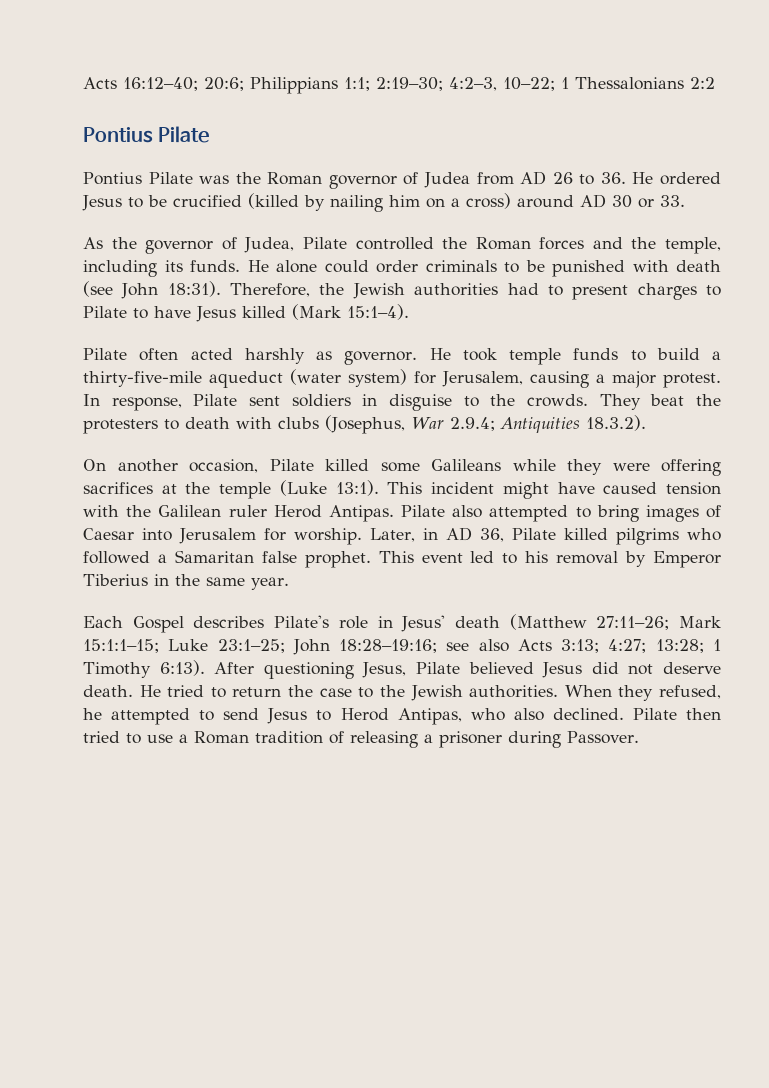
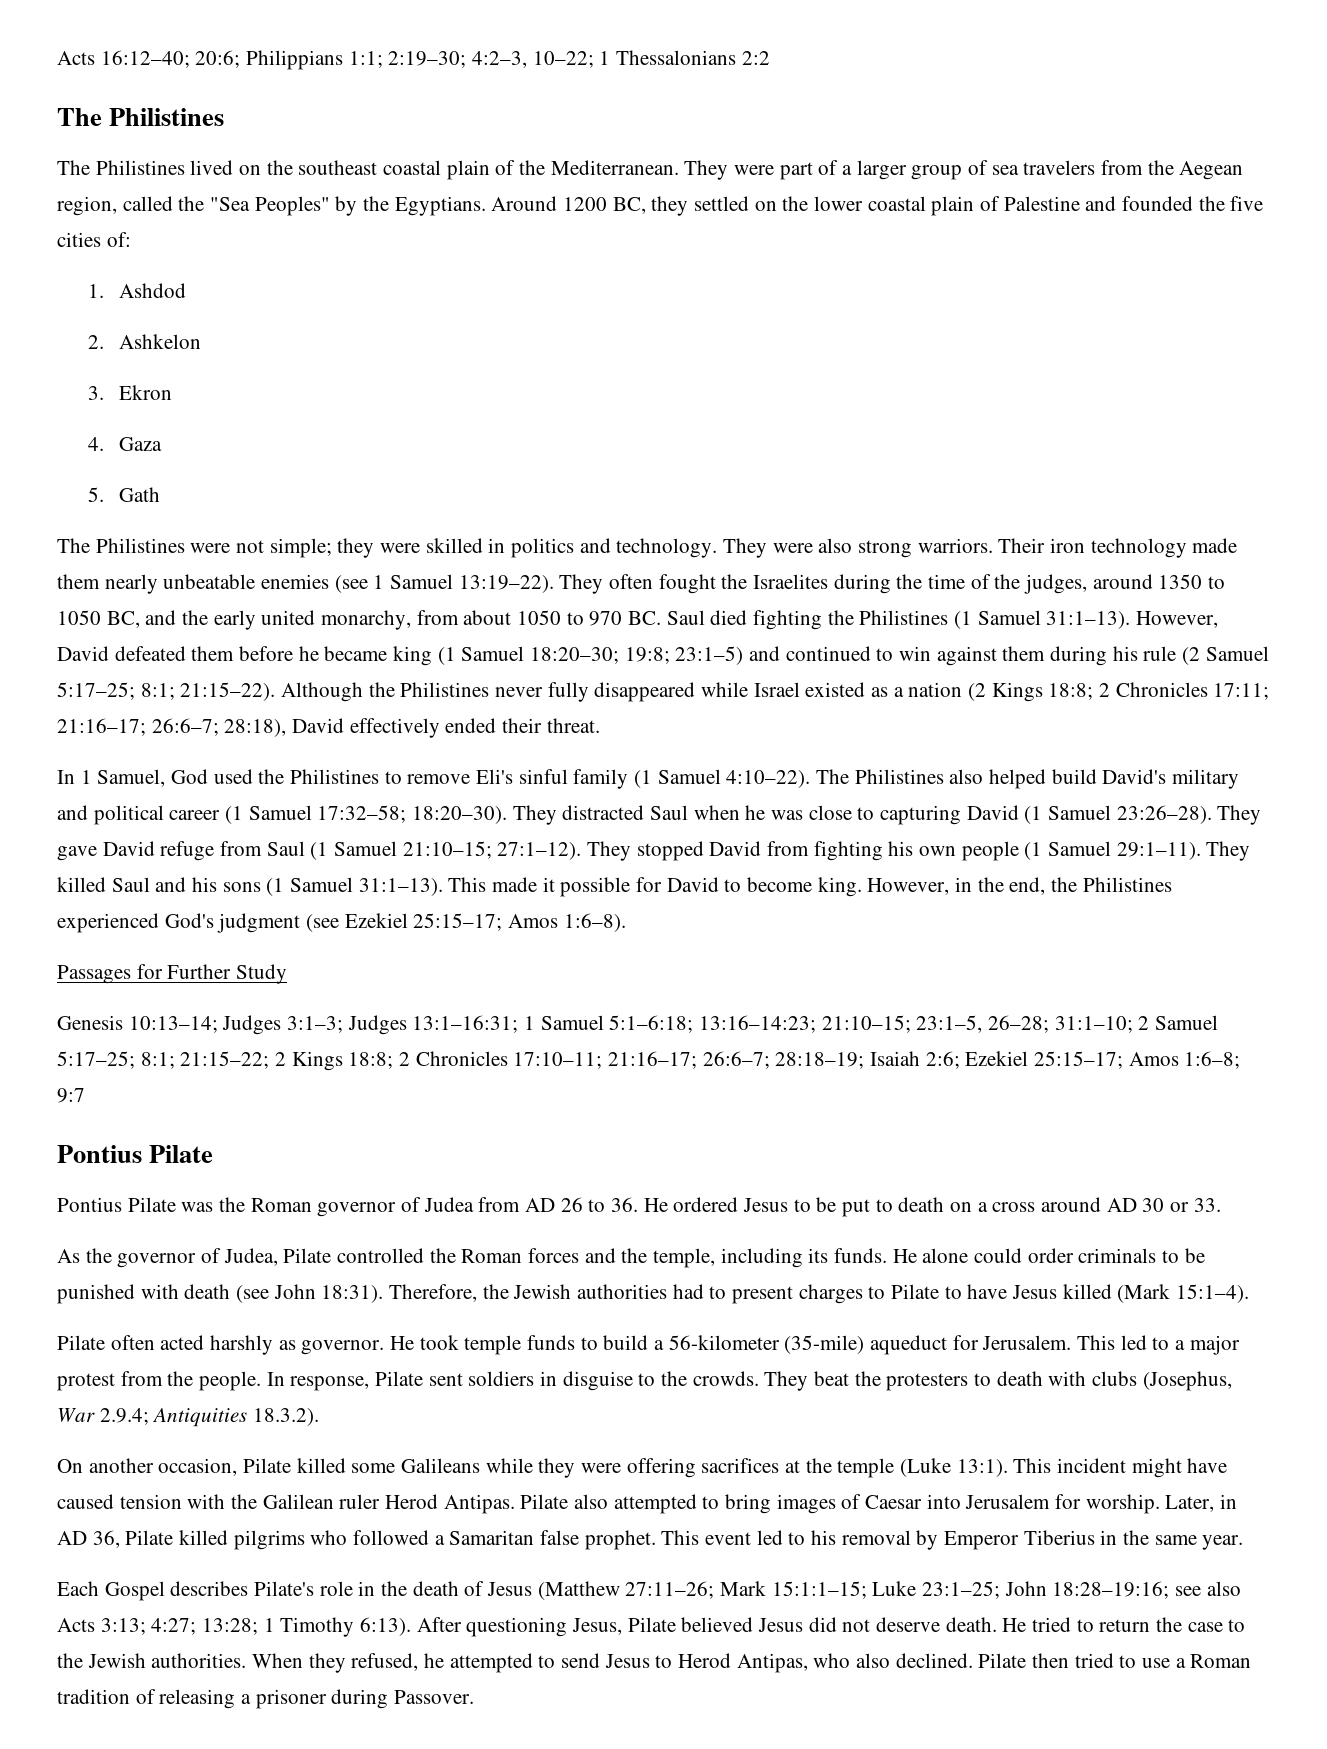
  Acts 16:12–40; 20:6; Philippians 1:1; 2:19–30; 4:2–3, 10–22; 1 Thessalonians 2:2
+ The Philistines
+ The Philistines lived on the southeast coastal plain of the Mediterranean. They were part of a larger group of sea travelers from the Aegean region, called the "Sea Peoples" by the Egyptians. Around 1200 BC, they settled on the lower coastal plain of Palestine and founded the five cities of:
+ 1. Ashdod
+ 2. Ashkelon
+ 3. Ekron
+ 4. Gaza
+ 5. Gath
+ The Philistines were not simple; they were skilled in politics and technology. They were also strong warriors. Their iron technology made them nearly unbeatable enemies (see 1 Samuel 13:19–22). They often fought the Israelites during the time of the judges, around 1350 to 1050 BC, and the early united monarchy, from about 1050 to 970 BC. Saul died fighting the Philistines (1 Samuel 31:1–13). However, David defeated them before he became king (1 Samuel 18:20–30; 19:8; 23:1–5) and continued to win against them during his rule (2 Samuel 5:17–25; 8:1; 21:15–22). Although the Philistines never fully disappeared while Israel existed as a nation (2 Kings 18:8; 2 Chronicles 17:11; 21:16–17; 26:6–7; 28:18), David effectively ended their threat.
+ In 1 Samuel, God used the Philistines to remove Eli's sinful family (1 Samuel 4:10–22). The Philistines also helped build David's military and political career (1 Samuel 17:32–58; 18:20–30). They distracted Saul when he was close to capturing David (1 Samuel 23:26–28). They gave David refuge from Saul (1 Samuel 21:10–15; 27:1–12). They stopped David from fighting his own people (1 Samuel 29:1–11). They killed Saul and his sons (1 Samuel 31:1–13). This made it possible for David to become king. However, in the end, the Philistines experienced God's judgment (see Ezekiel 25:15–17; Amos 1:6–8).
+ Passages for Further Study
+ Genesis 10:13–14; Judges 3:1–3; Judges 13:1–16:31; 1 Samuel 5:1–6:18; 13:16–14:23; 21:10–15; 23:1–5, 26–28; 31:1–10; 2 Samuel 5:17–25; 8:1; 21:15–22; 2 Kings 18:8; 2 Chronicles 17:10–11; 21:16–17; 26:6–7; 28:18–19; Isaiah 2:6; Ezekiel 25:15–17; Amos 1:6–8; 9:7
- Pontius Pilate was the Roman governor of Judea from AD 26 to 36. He ordered Jesus to be crucified (killed by nailing him on a cross) around AD 30 or 33.
+ Pontius Pilate was the Roman governor of Judea from AD 26 to 36. He ordered Jesus to be put to death on a cross around AD 30 or 33.
- He took temple funds to build a thirty-five-mile aqueduct (water system) for Jerusalem, causing a major protest.
+ He took temple funds to build a 56-kilometer (35-mile) aqueduct for Jerusalem. This led to a major protest from the people.
- Each Gospel describes Pilate's role in Jesus' death (Matthew 27:11–26; Mark 15:1:1–15; Luke 23:1–25; John 18:28–19:16; see also Acts 3:13; 4:27; 13:28; 1 Timothy 6:13).
+ Each Gospel describes Pilate's role in the death of Jesus (Matthew 27:11–26; Mark 15:1:1–15; Luke 23:1–25; John 18:28–19:16; see also Acts 3:13; 4:27; 13:28; 1 Timothy 6:13).

